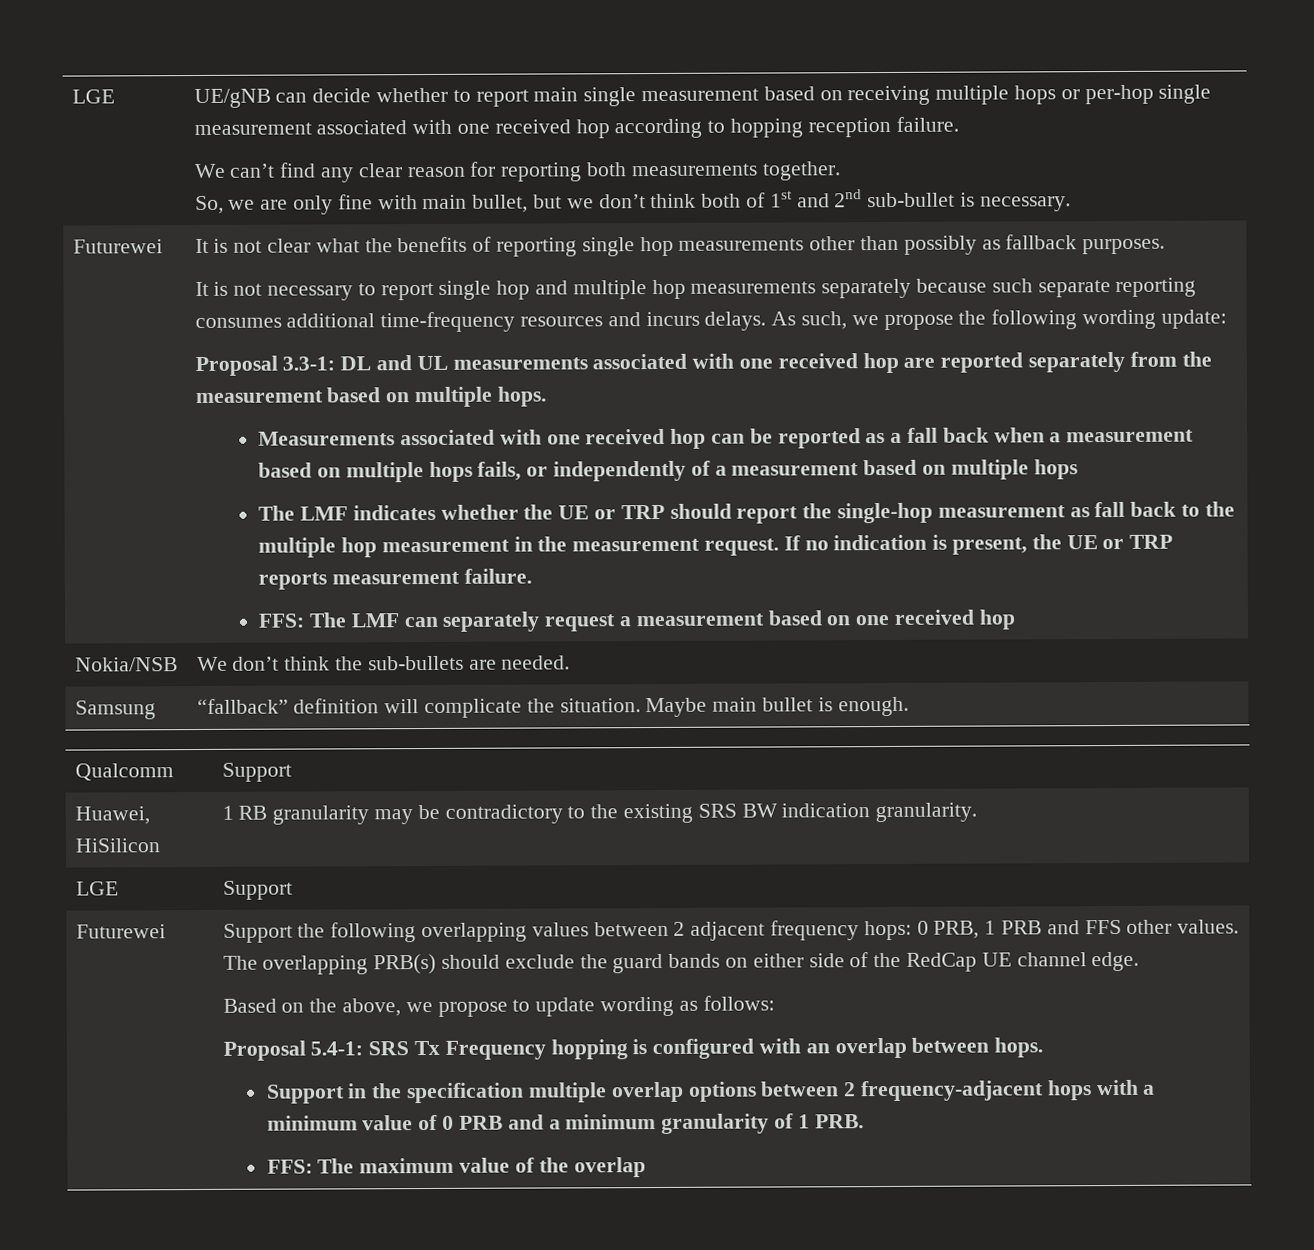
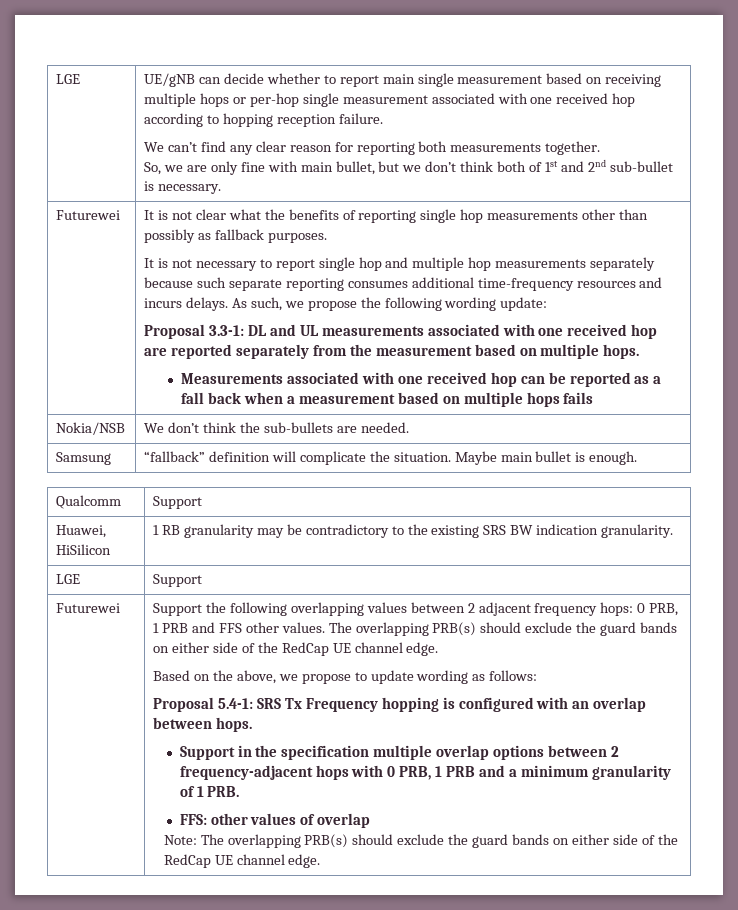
- Measurements associated with one received hop can be reported as a fall back when a measurement based on multiple hops fails, or independently of a measurement based on multiple hops
- The LMF indicates whether the UE or TRP should report the single-hop measurement as fall back to the multiple hop measurement in the measurement request. If no indication is present, the UE or TRP reports measurement failure.
- FFS: The LMF can separately request a measurement based on one received hop
+ Measurements associated with one received hop can be reported as a fall back when a measurement based on multiple hops fails
- Support in the specification multiple overlap options between 2 frequency-adjacent hops with a minimum value of 0 PRB and a minimum granularity of 1 PRB.
+ Support in the specification multiple overlap options between 2 frequency-adjacent hops with 0 PRB, 1 PRB and a minimum granularity of 1 PRB.
- FFS: The maximum value of the overlap
+ FFS: other values of overlap
+ Note: The overlapping PRB(s) should exclude the guard bands on either side of the RedCap UE channel edge.

